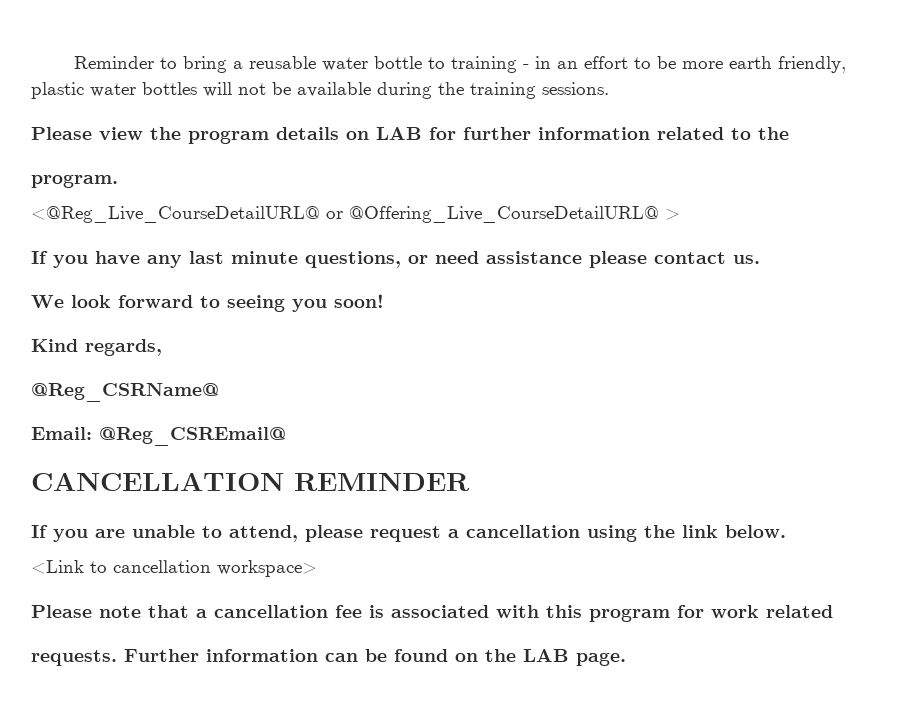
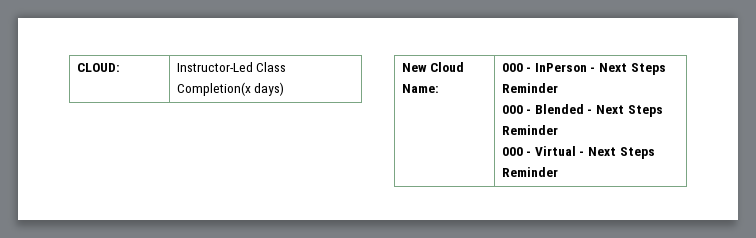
- Reminder to bring a reusable water bottle to training - in an effort to be more earth friendly, plastic water bottles will not be available during the training sessions.
- Please view the program details on LAB for further information related to the
- program.
- <@Reg_Live_CourseDetailURL@ or @Offering_Live_CourseDetailURL@ >
- If you have any last minute questions, or need assistance please contact us.
- We look forward to seeing you soon!
- Kind regards,
- @Reg_CSRName@
- Email: @Reg_CSREmail@
- CANCELLATION REMINDER
- If you are unable to attend, please request a cancellation using the link below.
- <Link to cancellation workspace>
- Please note that a cancellation fee is associated with this program for work related
- requests. Further information can be found on the LAB page.
+ CLOUD: | Instructor-Led Class Completion(x days)
+ New Cloud Name: | 000 - InPerson - Next Steps Reminder
+ 000 - Blended - Next Steps Reminder
+ 000 - Virtual - Next Steps Reminder

